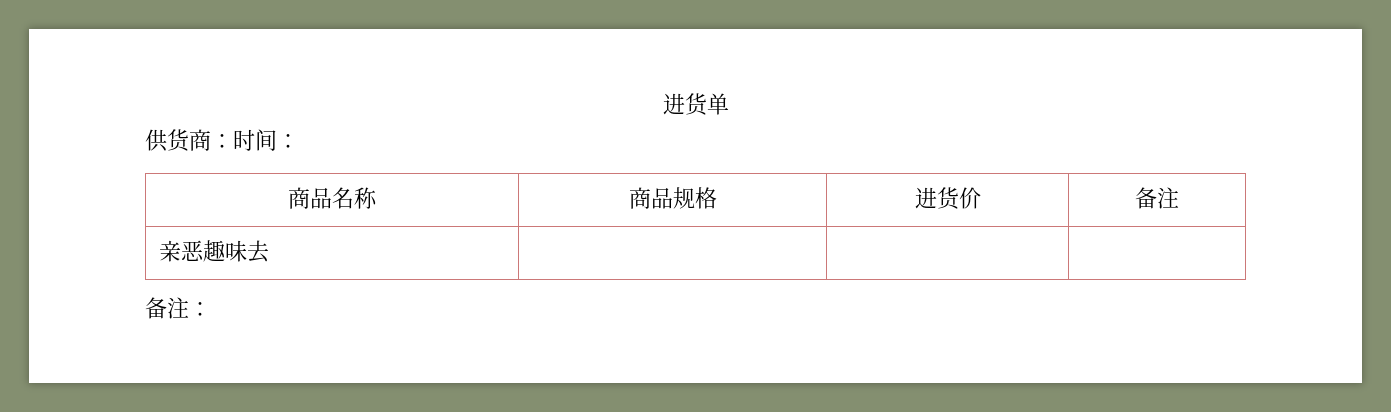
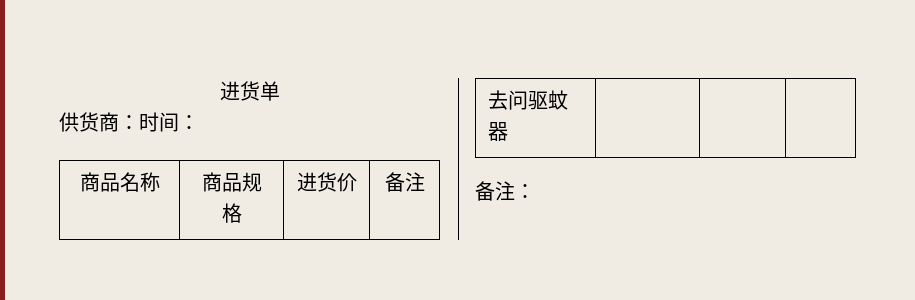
- 亲恶趣味去 | | |
+ 去问驱蚊器 | | |

